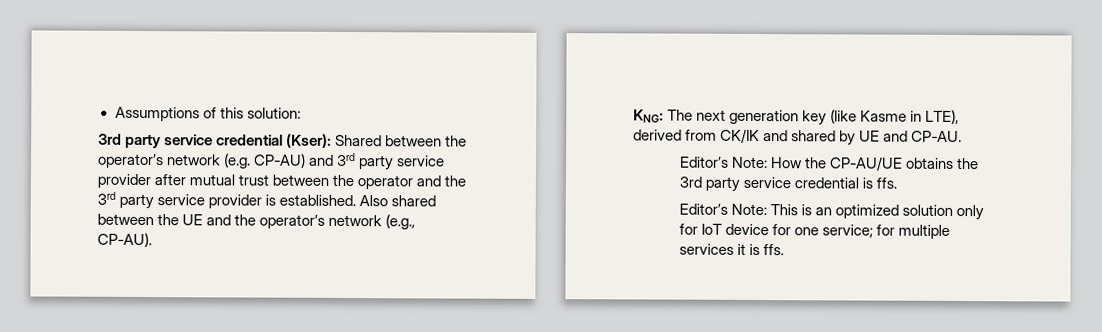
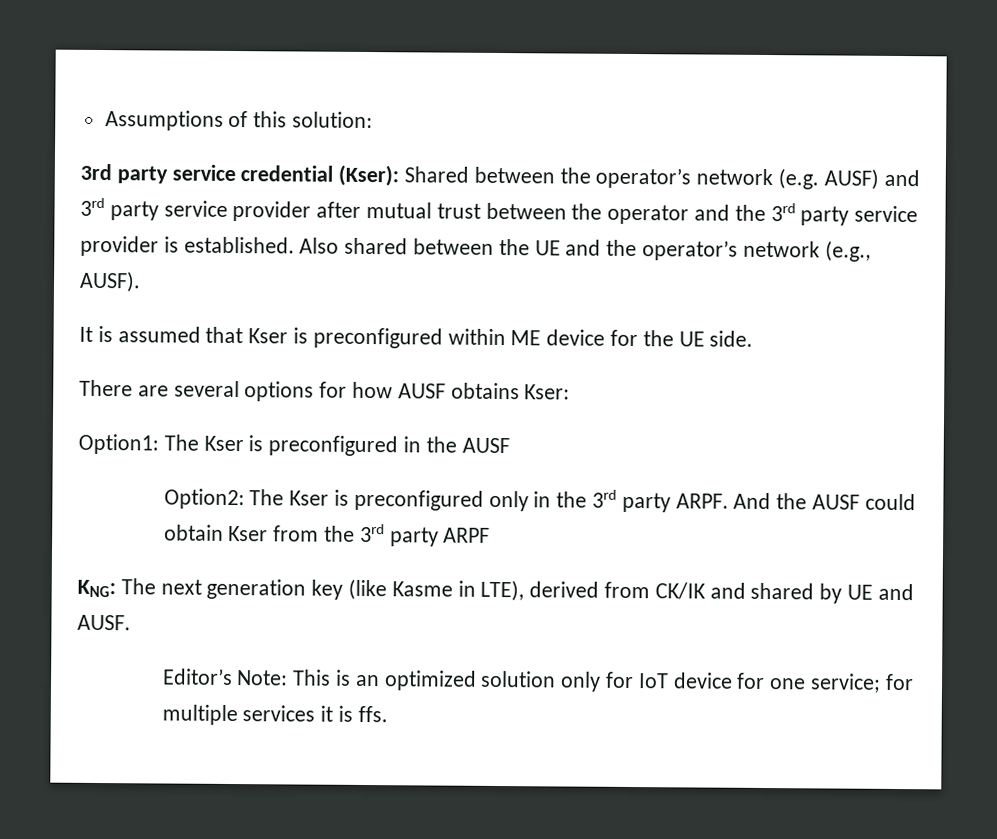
- 3rd party service credential (Kser): Shared between the operator’s network (e.g. CP-AU) and 3rd party service provider after mutual trust between the operator and the 3rd party service provider is established.
+ 3rd party service credential (Kser): Shared between the operator’s network (e.g. AUSF) and 3rd party service provider after mutual trust between the operator and the 3rd party service provider is established.
- Also shared between the UE and the operator’s network (e.g., CP-AU).
+ Also shared between the UE and the operator’s network (e.g., AUSF).
+ It is assumed that Kser is preconfigured within ME device for the UE side.
+ There are several options for how AUSF obtains Kser:
+ Option1: The Kser is preconfigured in the AUSF
+ Option2: The Kser is preconfigured only in the 3rd party ARPF. And the AUSF could obtain Kser from the 3rd party ARPF
- KNG: The next generation key (like Kasme in LTE), derived from CK/IK and shared by UE and CP-AU.
- Editor’s Note: How the CP-AU/UE obtains the 3rd party service credential is ffs.
+ KNG: The next generation key (like Kasme in LTE), derived from CK/IK and shared by UE and AUSF.

